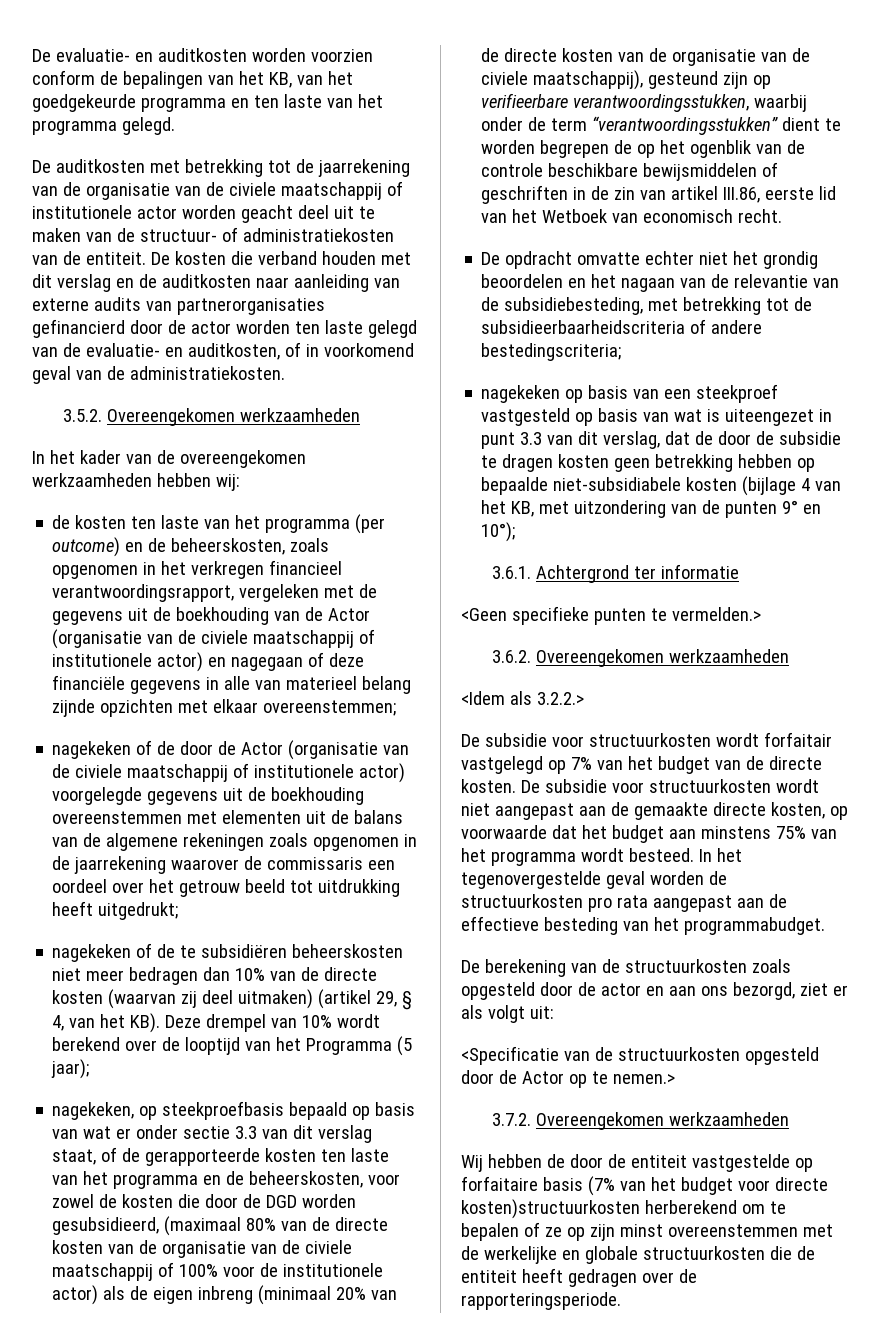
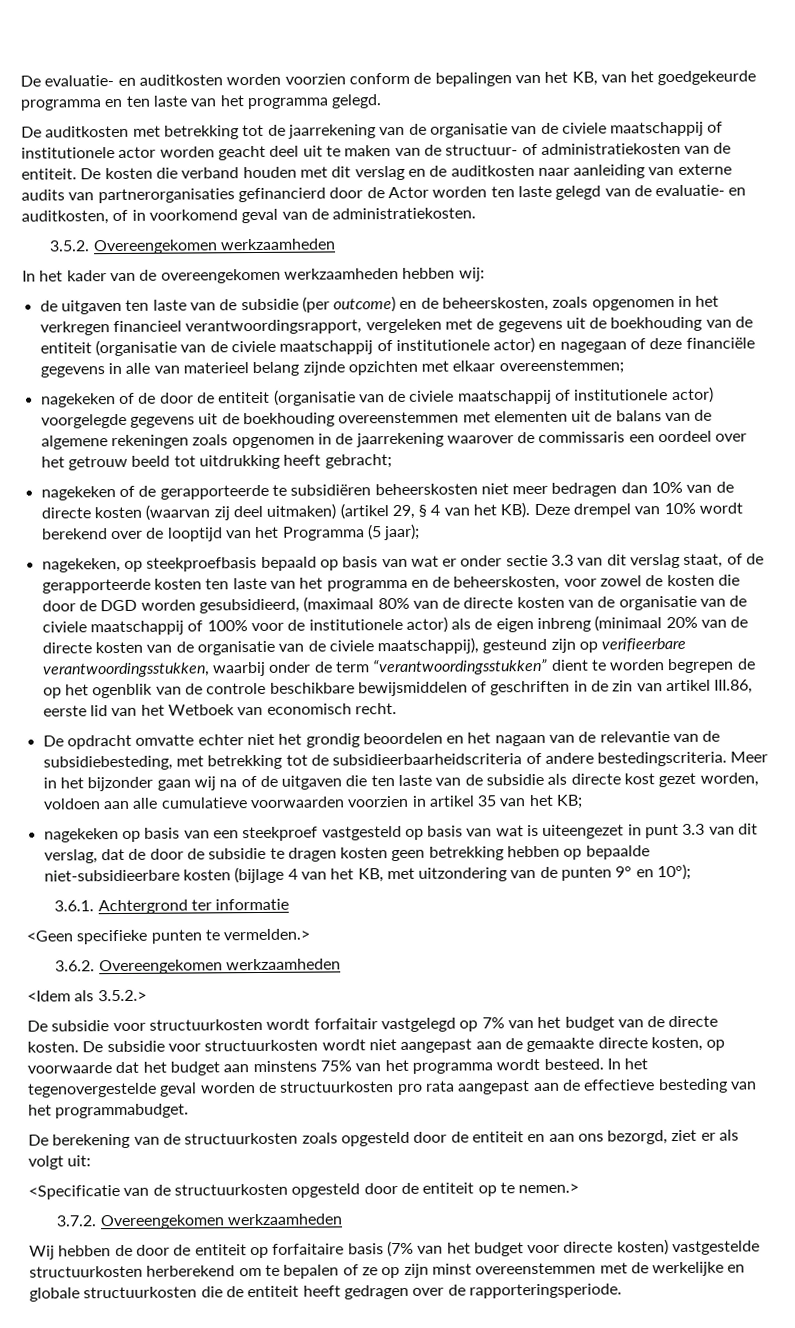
- De kosten die verband houden met dit verslag en de auditkosten naar aanleiding van externe audits van partnerorganisaties gefinancierd door de actor worden ten laste gelegd van de evaluatie- en auditkosten, of in voorkomend geval van de administratiekosten.
+ De kosten die verband houden met dit verslag en de auditkosten naar aanleiding van externe audits van partnerorganisaties gefinancierd door de Actor worden ten laste gelegd van de evaluatie- en auditkosten, of in voorkomend geval van de administratiekosten.
- de kosten ten laste van het programma (per outcome) en de beheerskosten, zoals opgenomen in het verkregen financieel verantwoordingsrapport, vergeleken met de gegevens uit de boekhouding van de Actor (organisatie van de civiele maatschappij of institutionele actor) en nagegaan of deze financiële gegevens in alle van materieel belang zijnde opzichten met elkaar overeenstemmen;
+ de uitgaven ten laste van de subsidie (per outcome) en de beheerskosten, zoals opgenomen in het verkregen financieel verantwoordingsrapport, vergeleken met de gegevens uit de boekhouding van de entiteit (organisatie van de civiele maatschappij of institutionele actor) en nagegaan of deze financiële gegevens in alle van materieel belang zijnde opzichten met elkaar overeenstemmen;
- nagekeken of de door de Actor (organisatie van de civiele maatschappij of institutionele actor) voorgelegde gegevens uit de boekhouding overeenstemmen met elementen uit de balans van de algemene rekeningen zoals opgenomen in de jaarrekening waarover de commissaris een oordeel over het getrouw beeld tot uitdrukking heeft uitgedrukt;
- nagekeken of de te subsidiëren beheerskosten niet meer bedragen dan 10% van de directe kosten (waarvan zij deel uitmaken) (artikel 29, § 4, van het KB). Deze drempel van 10% wordt berekend over de looptijd van het Programma (5 jaar);
+ nagekeken of de door de entiteit (organisatie van de civiele maatschappij of institutionele actor) voorgelegde gegevens uit de boekhouding overeenstemmen met elementen uit de balans van de algemene rekeningen zoals opgenomen in de jaarrekening waarover de commissaris een oordeel over het getrouw beeld tot uitdrukking heeft gebracht;
+ nagekeken of de gerapporteerde te subsidiëren beheerskosten niet meer bedragen dan 10% van de directe kosten (waarvan zij deel uitmaken) (artikel 29, § 4 van het KB). Deze drempel van 10% wordt berekend over de looptijd van het Programma (5 jaar);
- De opdracht omvatte echter niet het grondig beoordelen en het nagaan van de relevantie van de subsidiebesteding, met betrekking tot de subsidieerbaarheidscriteria of andere bestedingscriteria;
+ De opdracht omvatte echter niet het grondig beoordelen en het nagaan van de relevantie van de subsidiebesteding, met betrekking tot de subsidieerbaarheidscriteria of andere bestedingscriteria. Meer in het bijzonder gaan wij na of de uitgaven die ten laste van de subsidie als directe kost gezet worden, voldoen aan alle cumulatieve voorwaarden voorzien in artikel 35 van het KB;
- nagekeken op basis van een steekproef vastgesteld op basis van wat is uiteengezet in punt 3.3 van dit verslag, dat de door de subsidie te dragen kosten geen betrekking hebben op bepaalde niet-subsidiabele kosten (bijlage 4 van het KB, met uitzondering van de punten 9° en 10°);
+ nagekeken op basis van een steekproef vastgesteld op basis van wat is uiteengezet in punt 3.3 van dit verslag, dat de door de subsidie te dragen kosten geen betrekking hebben op bepaalde niet-subsidieerbare kosten (bijlage 4 van het KB, met uitzondering van de punten 9° en 10°);
- <Idem als 3.2.2.>
+ <Idem als 3.5.2.>
- De berekening van de structuurkosten zoals opgesteld door de actor en aan ons bezorgd, ziet er als volgt uit:
+ De berekening van de structuurkosten zoals opgesteld door de entiteit en aan ons bezorgd, ziet er als volgt uit:
- <Specificatie van de structuurkosten opgesteld door de Actor op te nemen.>
+ <Specificatie van de structuurkosten opgesteld door de entiteit op te nemen.>
- Wij hebben de door de entiteit vastgestelde op forfaitaire basis (7% van het budget voor directe kosten)structuurkosten herberekend om te bepalen of ze op zijn minst overeenstemmen met de werkelijke en globale structuurkosten die de entiteit heeft gedragen over de rapporteringsperiode.
+ Wij hebben de door de entiteit op forfaitaire basis (7% van het budget voor directe kosten) vastgestelde structuurkosten herberekend om te bepalen of ze op zijn minst overeenstemmen met de werkelijke en globale structuurkosten die de entiteit heeft gedragen over de rapporteringsperiode.

